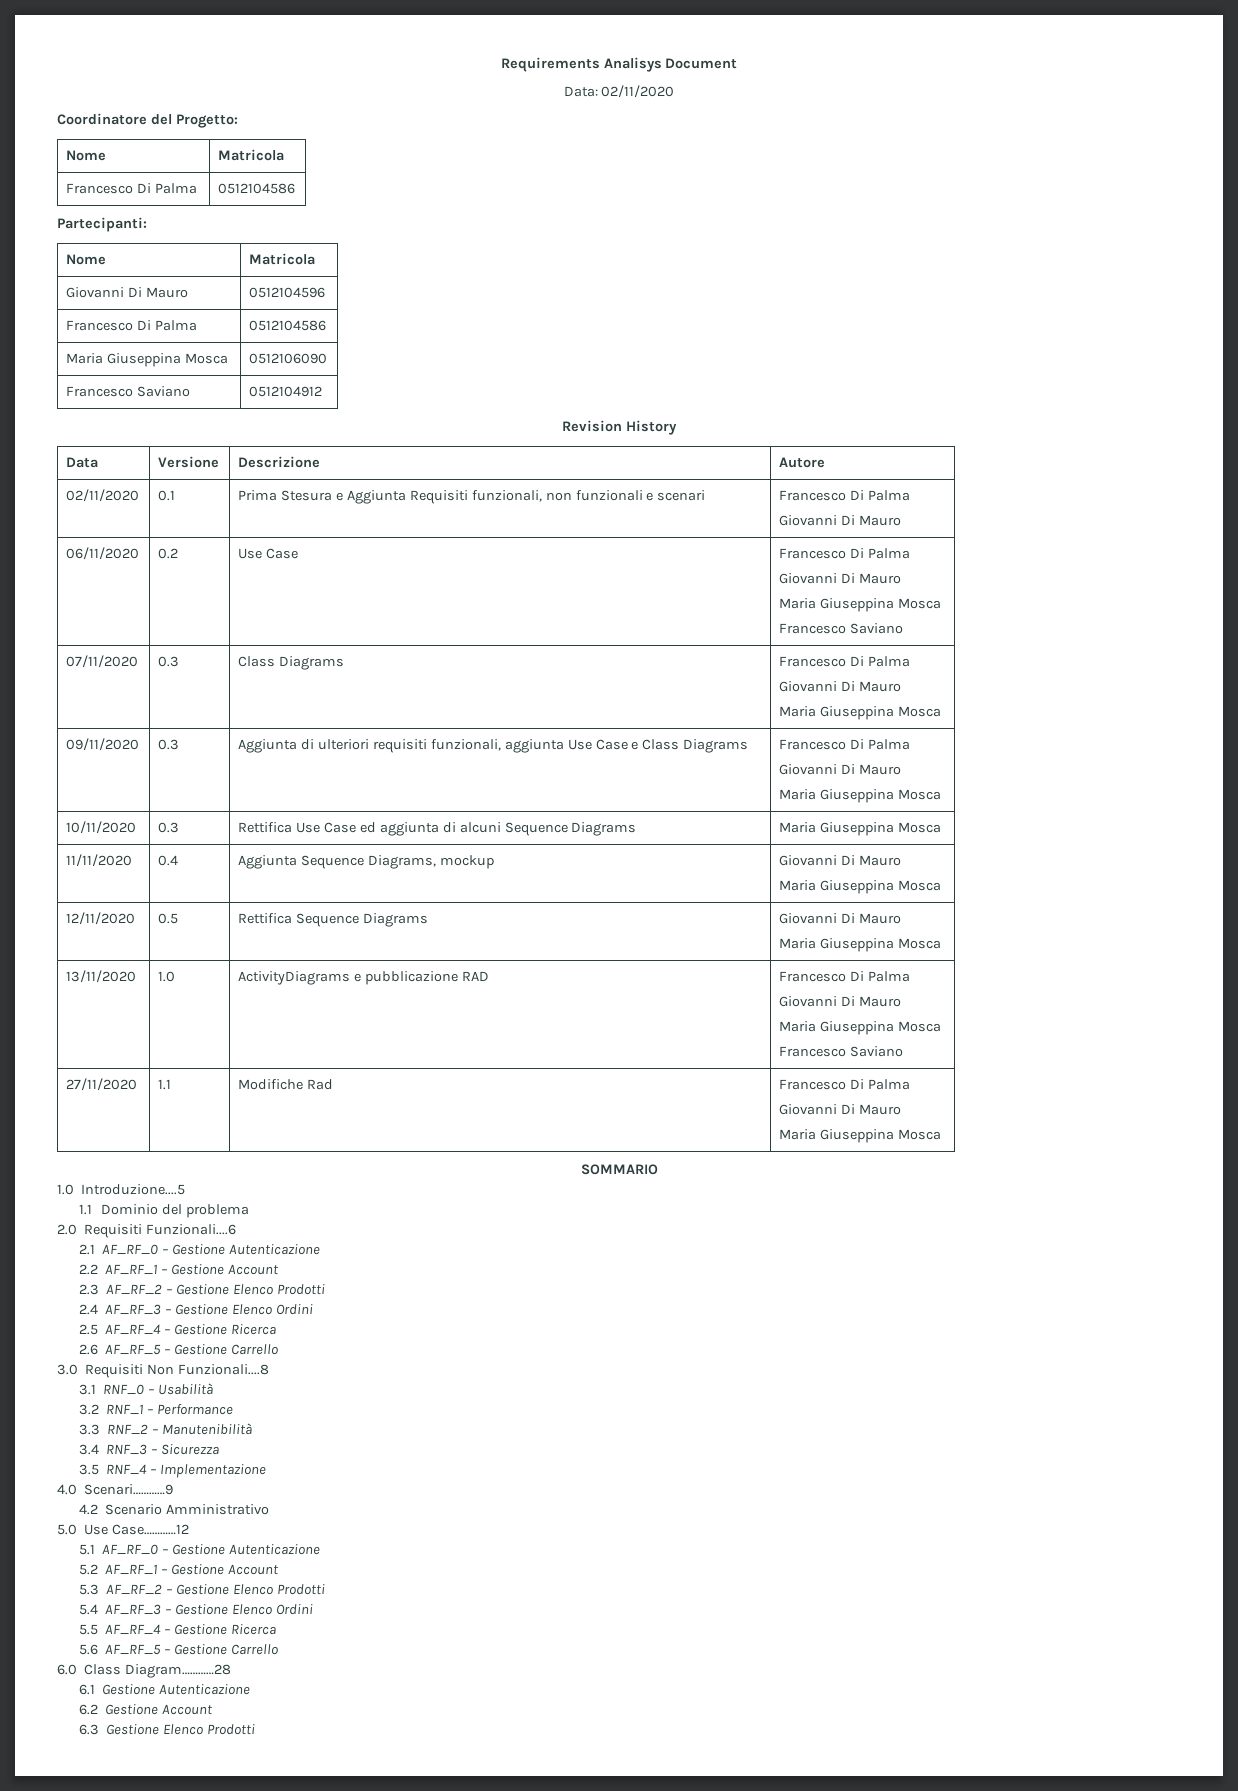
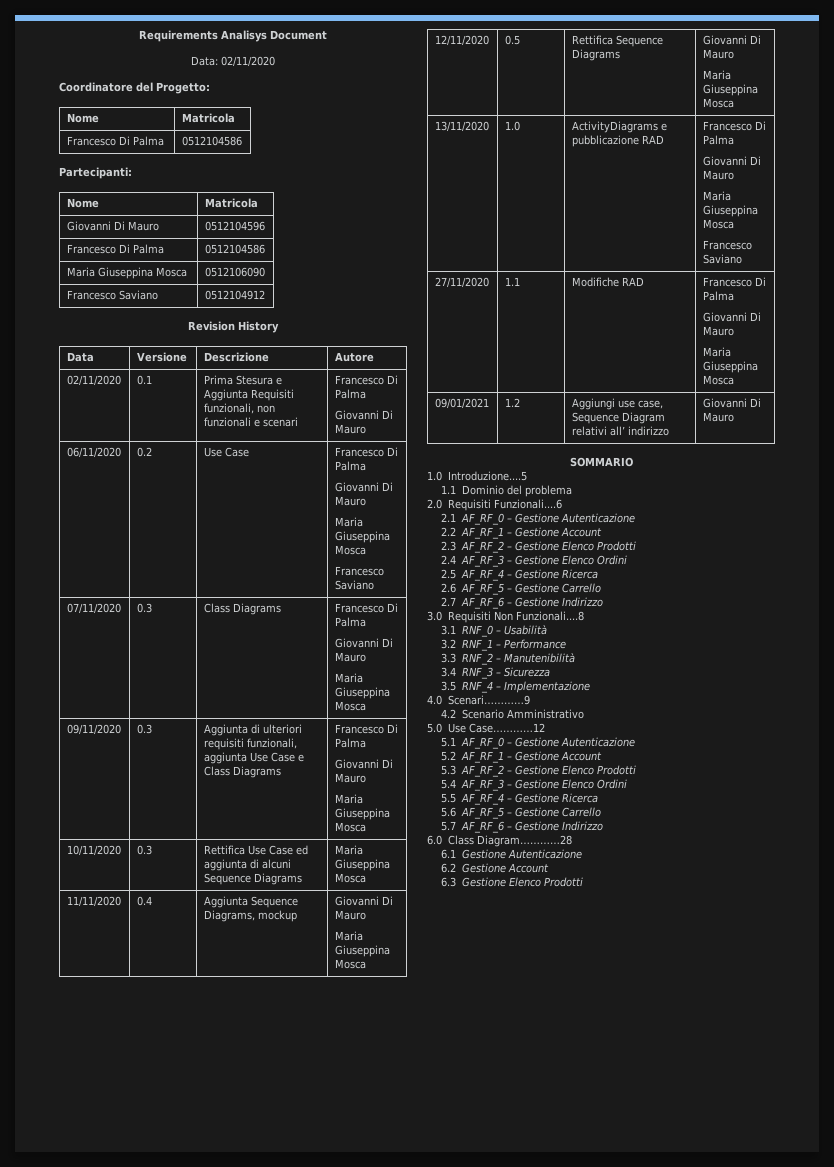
- 27/11/2020 | 1.1 | Modifiche Rad | Francesco Di Palma
+ 27/11/2020 | 1.1 | Modifiche RAD | Francesco Di Palma
  Giovanni Di Mauro
  Maria Giuseppina Mosca
+ 09/01/2021 | 1.2 | Aggiungi use case, Sequence Diagram relativi all’ indirizzo | Giovanni Di Mauro
+ 2.7 AF_RF_6 – Gestione Indirizzo
+ 5.7 AF_RF_6 – Gestione Indirizzo

